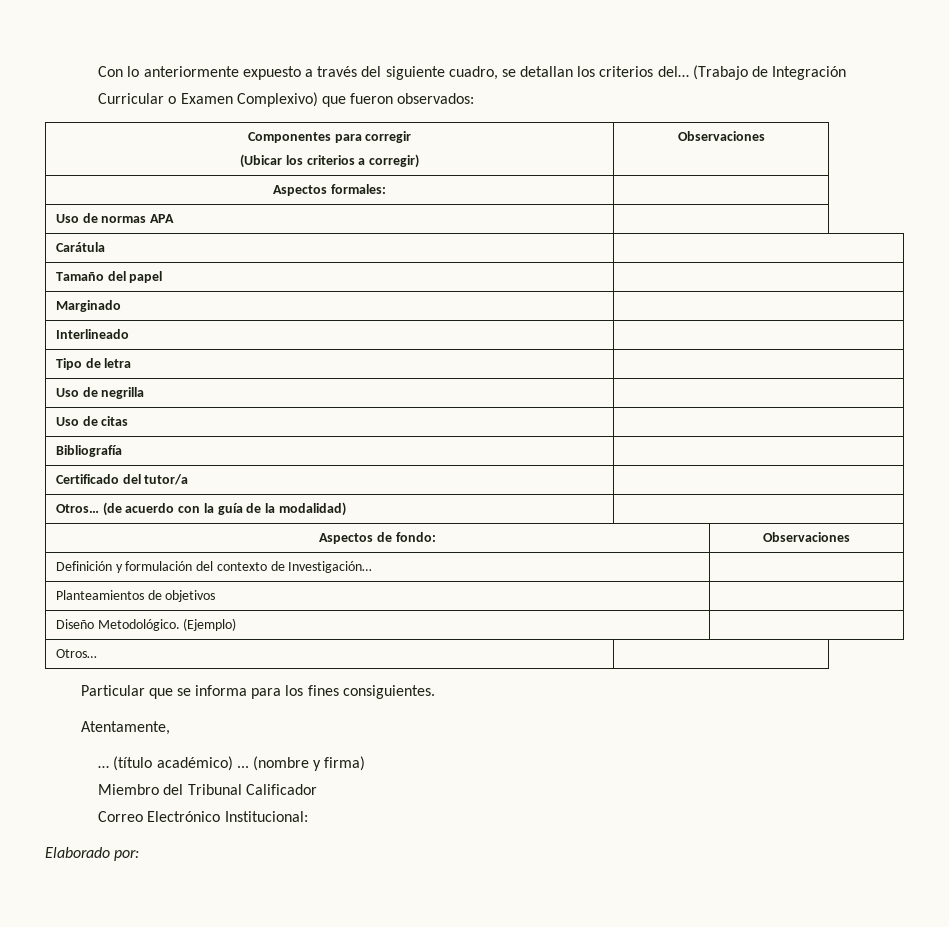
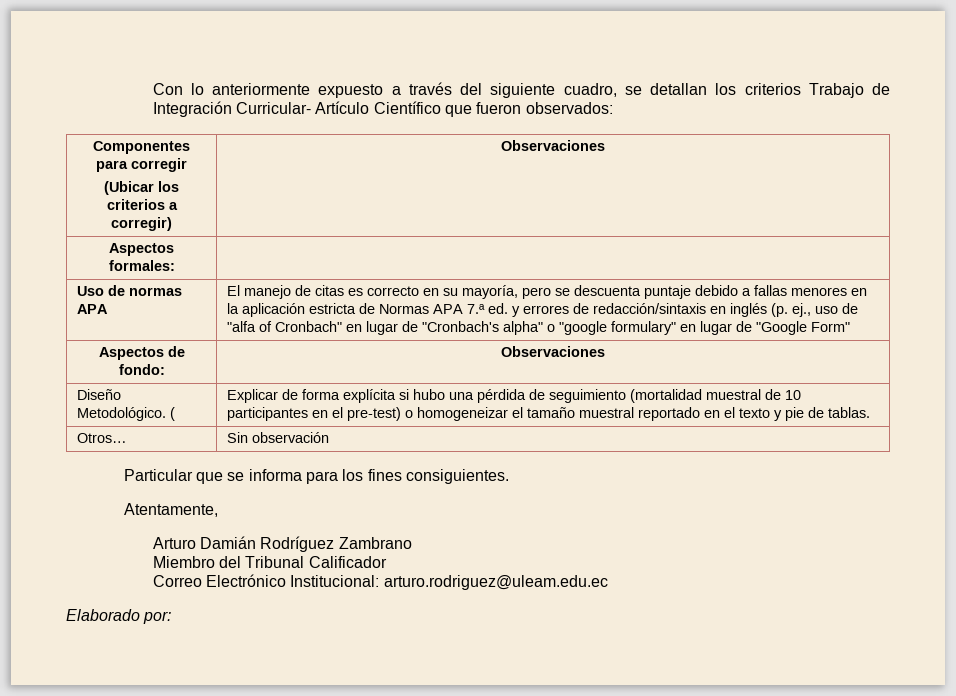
- Con lo anteriormente expuesto a través del siguiente cuadro, se detallan los criterios del… (Trabajo de Integración Curricular o Examen Complexivo) que fueron observados:
+ Con lo anteriormente expuesto a través del siguiente cuadro, se detallan los criterios Trabajo de Integración Curricular- Artículo Científico que fueron observados:
- Carátula |
- Tamaño del papel |
- Marginado |
- Interlineado |
- Tipo de letra |
- Uso de negrilla |
- Uso de citas |
- Bibliografía |
- Certificado del tutor/a |
- Otros… (de acuerdo con la guía de la modalidad) |
+ El manejo de citas es correcto en su mayoría, pero se descuenta puntaje debido a fallas menores en la aplicación estricta de Normas APA 7.ª ed. y errores de redacción/sintaxis en inglés (p. ej., uso de "alfa of Cronbach" en lugar de "Cronbach's alpha" o "google formulary" en lugar de "Google Form"
  Aspectos de fondo: | Observaciones
- Definición y formulación del contexto de Investigación… |
- Planteamientos de objetivos |
- Diseño Metodológico. (Ejemplo) |
+ Diseño Metodológico. ( | Explicar de forma explícita si hubo una pérdida de seguimiento (mortalidad muestral de 10 participantes en el pre-test) o homogeneizar el tamaño muestral reportado en el texto y pie de tablas.
- Otros… |
+ Otros… | Sin observación
- … (título académico) ... (nombre y firma)
+ Arturo Damián Rodríguez Zambrano
- Correo Electrónico Institucional:
+ Correo Electrónico Institucional: arturo.rodriguez@uleam.edu.ec

